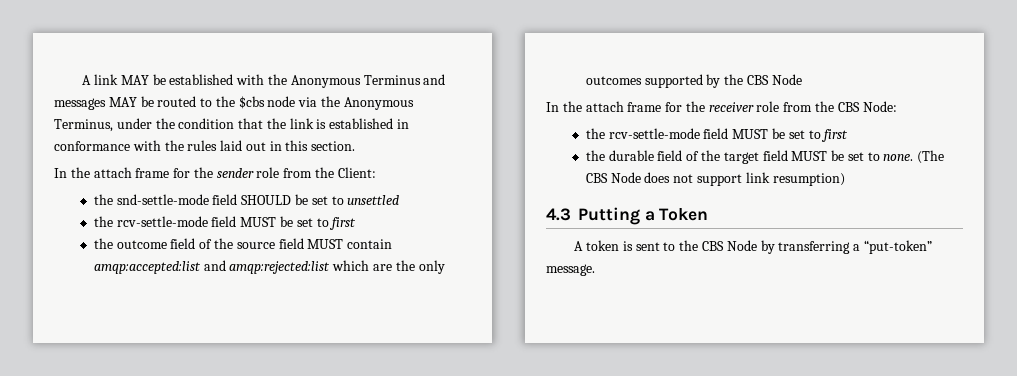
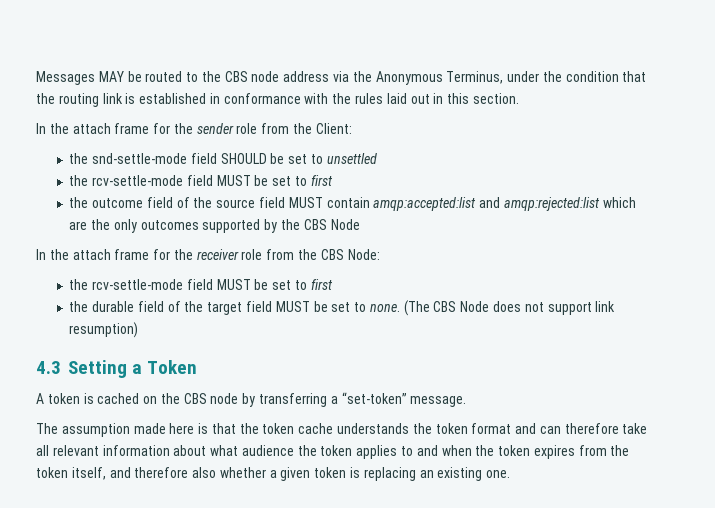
- A link MAY be established with the Anonymous Terminus and messages MAY be routed to the $cbs node via the Anonymous Terminus, under the condition that the link is established in conformance with the rules laid out in this section.
+ Messages MAY be routed to the CBS node address via the Anonymous Terminus, under the condition that the routing link is established in conformance with the rules laid out in this section.
- 4.3 Putting a Token
+ 4.3 Setting a Token
- A token is sent to the CBS Node by transferring a “put-token” message.
+ A token is cached on the CBS node by transferring a “set-token” message.
+ The assumption made here is that the token cache understands the token format and can therefore take all relevant information about what audience the token applies to and when the token expires from the token itself, and therefore also whether a given token is replacing an existing one.

